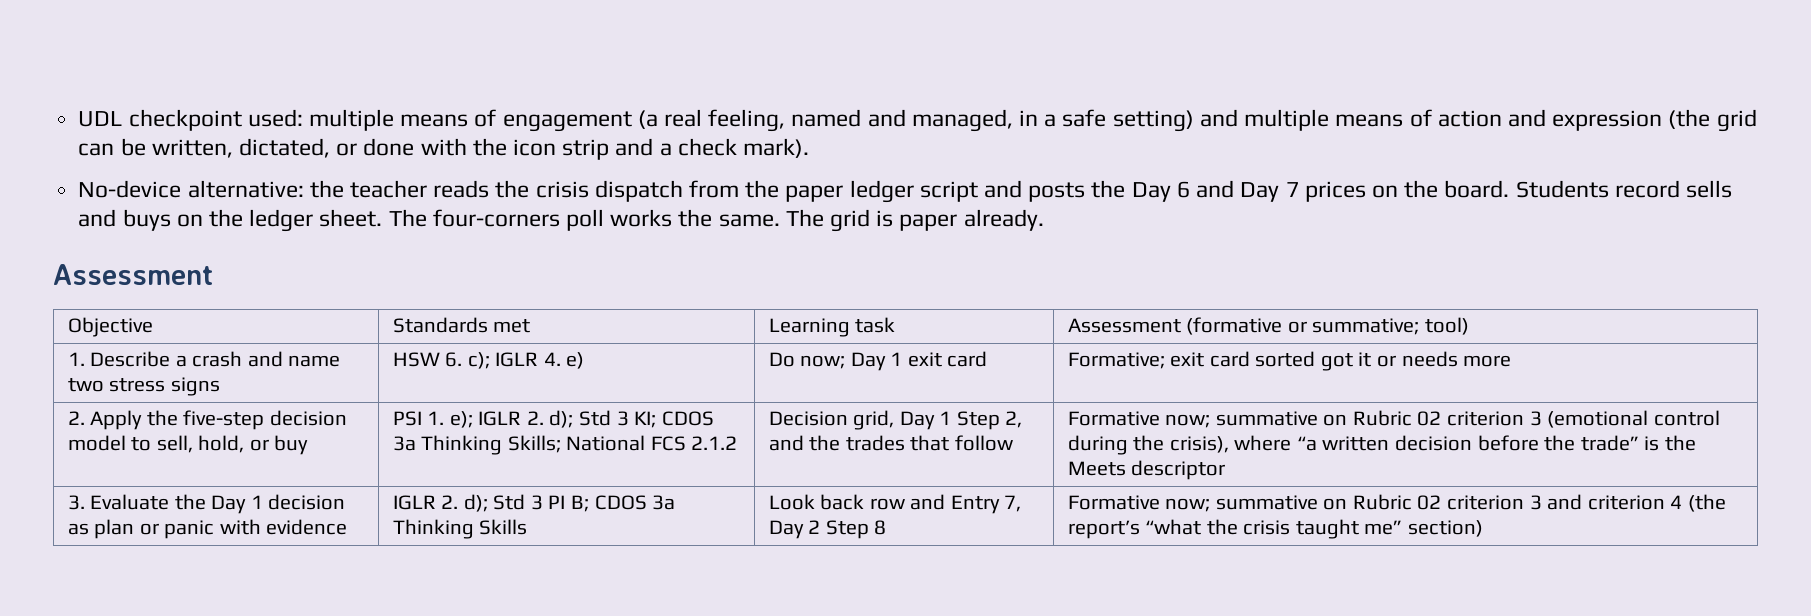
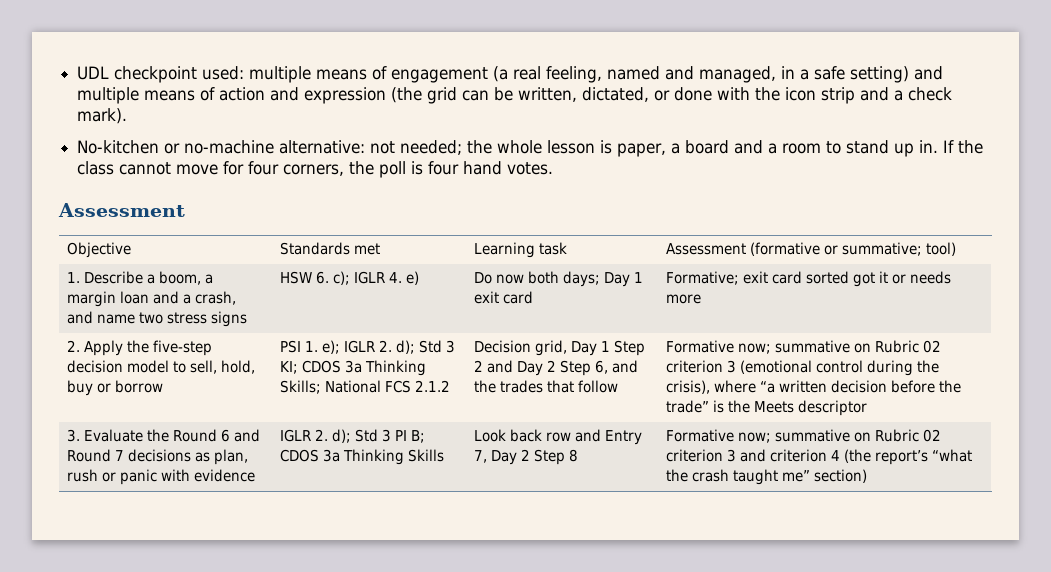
- No-device alternative: the teacher reads the crisis dispatch from the paper ledger script and posts the Day 6 and Day 7 prices on the board. Students record sells and buys on the ledger sheet. The four-corners poll works the same. The grid is paper already.
+ No-kitchen or no-machine alternative: not needed; the whole lesson is paper, a board and a room to stand up in. If the class cannot move for four corners, the poll is four hand votes.
- 1. Describe a crash and name two stress signs | HSW 6. c); IGLR 4. e) | Do now; Day 1 exit card | Formative; exit card sorted got it or needs more
+ 1. Describe a boom, a margin loan and a crash, and name two stress signs | HSW 6. c); IGLR 4. e) | Do now both days; Day 1 exit card | Formative; exit card sorted got it or needs more
- 2. Apply the five-step decision model to sell, hold, or buy
+ 2. Apply the five-step decision model to sell, hold, buy or borrow
- Decision grid, Day 1 Step 2, and the trades that follow
+ Decision grid, Day 1 Step 2 and Day 2 Step 6, and the trades that follow
- 3. Evaluate the Day 1 decision as plan or panic with evidence
+ 3. Evaluate the Round 6 and Round 7 decisions as plan, rush or panic with evidence
- Formative now; summative on Rubric 02 criterion 3 and criterion 4 (the report’s “what the crisis taught me” section)
+ Formative now; summative on Rubric 02 criterion 3 and criterion 4 (the report’s “what the crash taught me” section)

